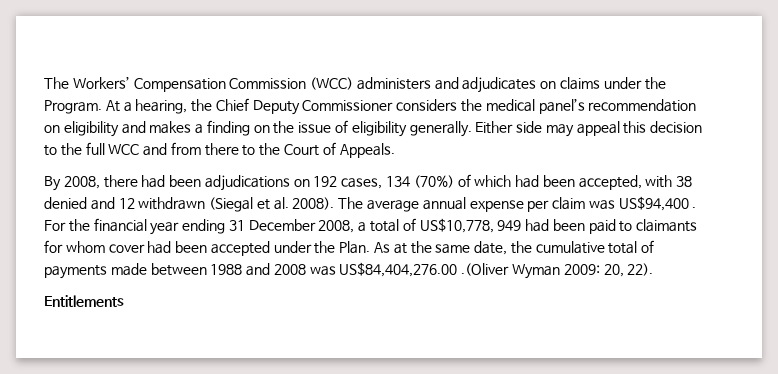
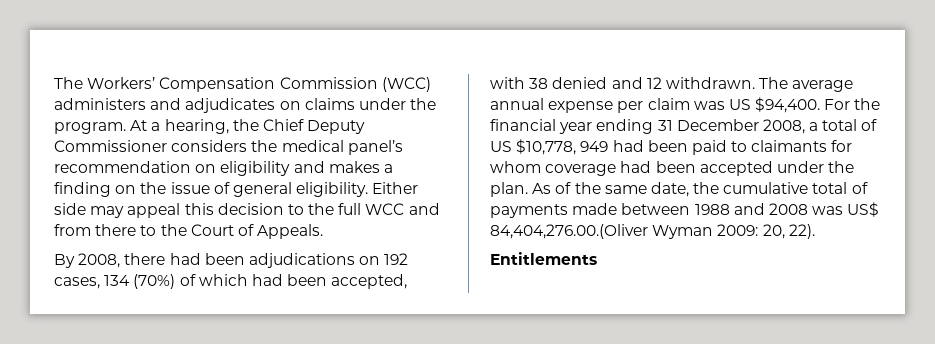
- The Workers’ Compensation Commission (WCC) administers and adjudicates on claims under the Program.
+ The Workers’ Compensation Commission (WCC) administers and adjudicates on claims under the program.
- At a hearing, the Chief Deputy Commissioner considers the medical panel’s recommendation on eligibility and makes a finding on the issue of eligibility generally.
+ At a hearing, the Chief Deputy Commissioner considers the medical panel’s recommendation on eligibility and makes a finding on the issue of general eligibility.
- By 2008, there had been adjudications on 192 cases, 134 (70%) of which had been accepted, with 38 denied and 12 withdrawn (Siegal et al. 2008).
+ By 2008, there had been adjudications on 192 cases, 134 (70%) of which had been accepted, with 38 denied and 12 withdrawn.
- The average annual expense per claim was US$94,400 .
+ The average annual expense per claim was US $94,400.
- For the financial year ending 31 December 2008, a total of US$10,778, 949 had been paid to claimants for whom cover had been accepted under the Plan. As at the same date, the cumulative total of payments made between 1988 and 2008 was US$84,404,276.00 .(Oliver Wyman 2009: 20, 22).
+ For the financial year ending 31 December 2008, a total of US $10,778, 949 had been paid to claimants for whom coverage had been accepted under the plan. As of the same date, the cumulative total of payments made between 1988 and 2008 was US$ 84,404,276.00.(Oliver Wyman 2009: 20, 22).

